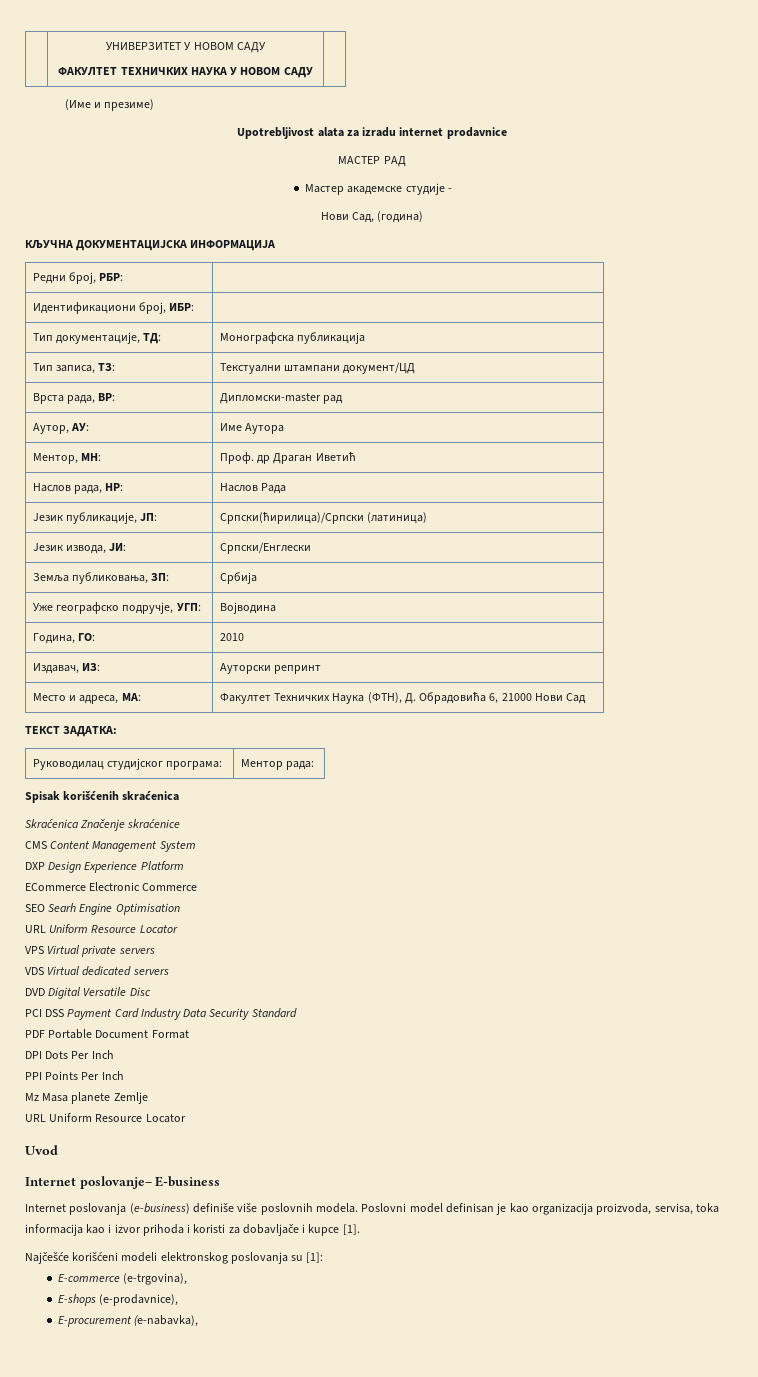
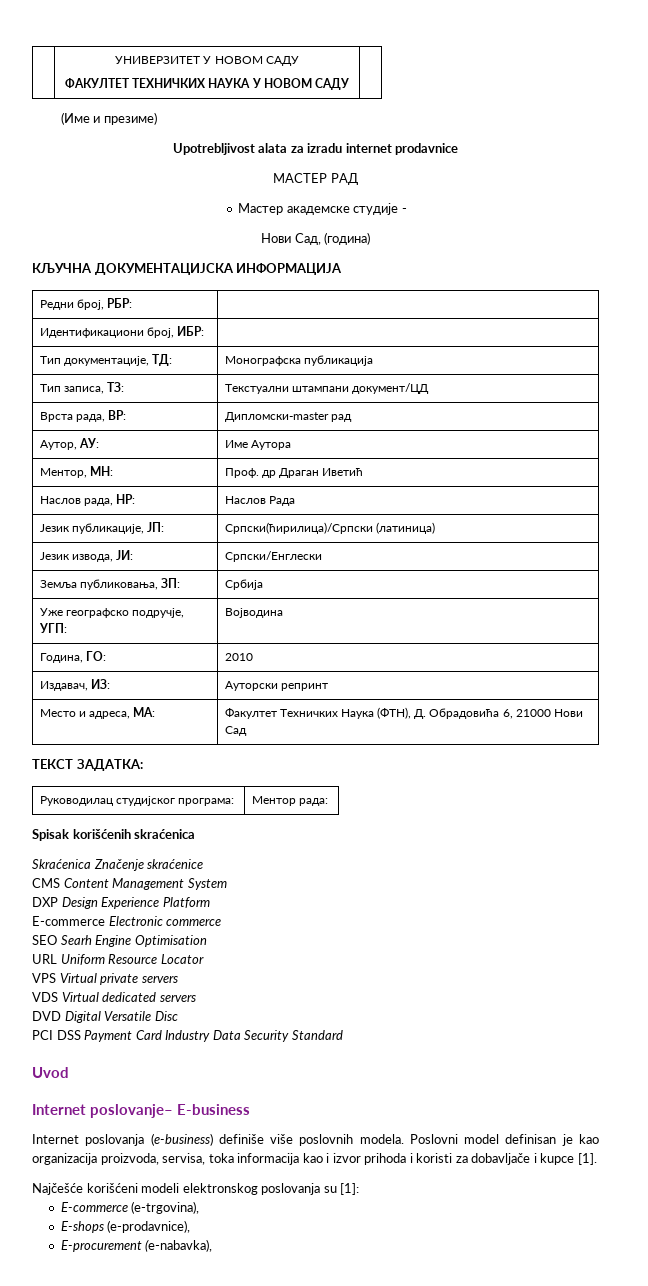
- ECommerce Electronic Commerce
+ E-commerce Electronic commerce
- PDF Portable Document Format
- DPI Dots Per Inch
- PPI Points Per Inch
- Mz Masa planete Zemlje
- URL Uniform Resource Locator

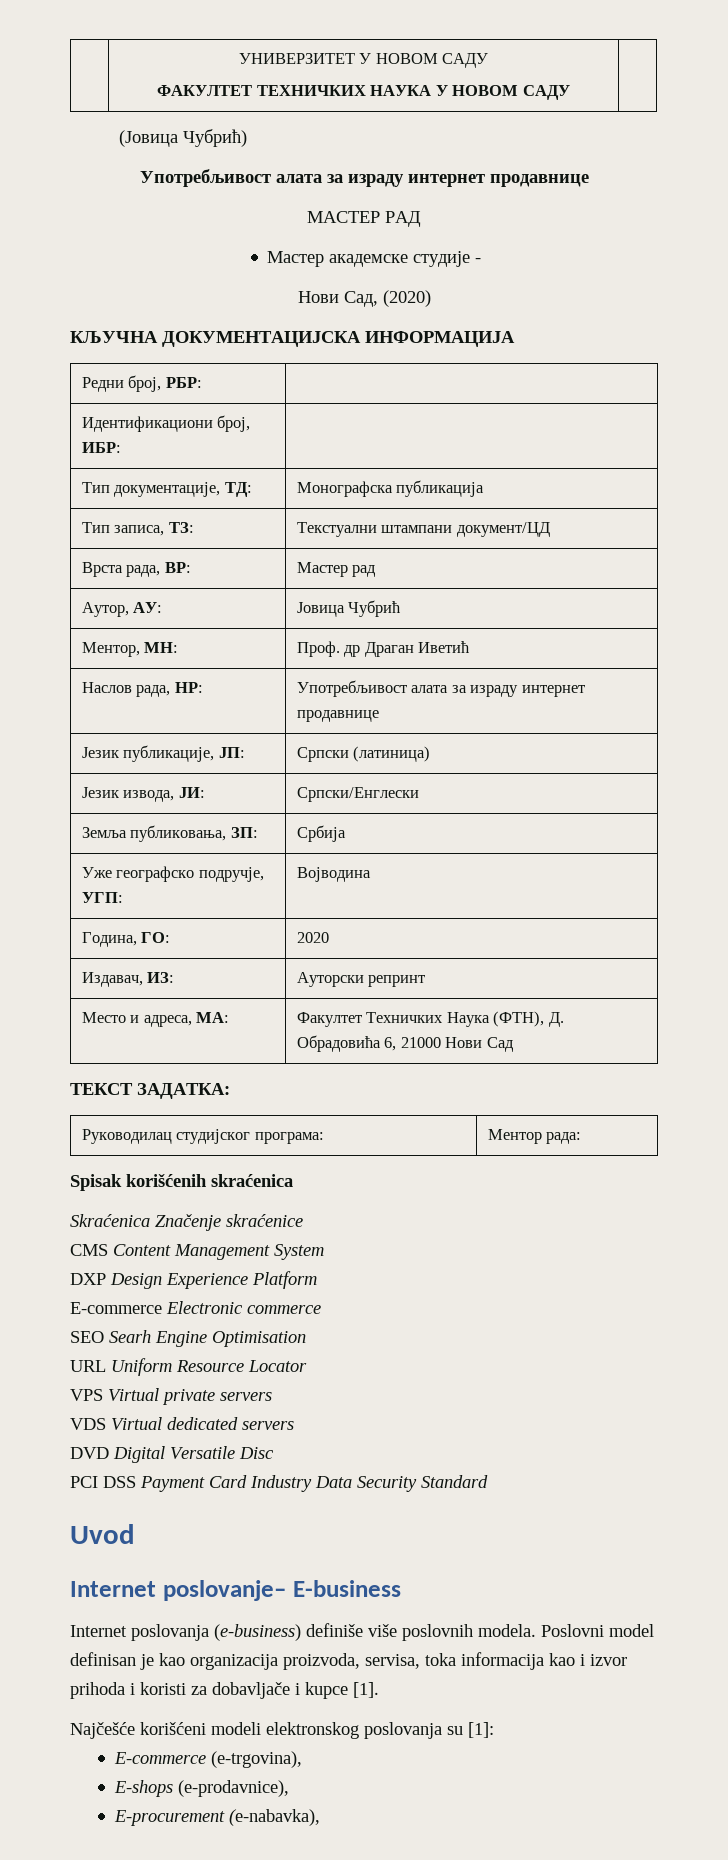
- (Име и презиме)
- Upotrebljivost alata za izradu internet prodavnice
+ (Јовица Чубрић)
+ Употребљивост алата за израду интернет продавнице
- Нови Сад, (година)
+ Нови Сад, (2020)
- Врста рада, ВР: | Дипломски-master рад
+ Врста рада, ВР: | Мастер рад
- Аутор, АУ: | Име Аутора
+ Аутор, АУ: | Јовица Чубрић
- Наслов рада, НР: | Наслов Рада
+ Наслов рада, НР: | Употребљивост алата за израду интернет продавнице
- Језик публикације, ЈП: | Српски(ћирилица)/Српски (латиница)
+ Језик публикације, ЈП: | Српски (латиница)
- Година, ГО: | 2010
+ Година, ГО: | 2020

